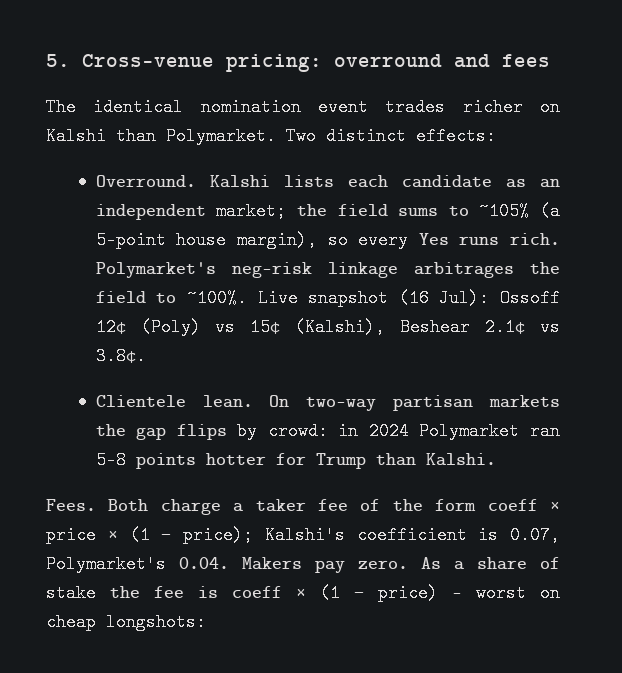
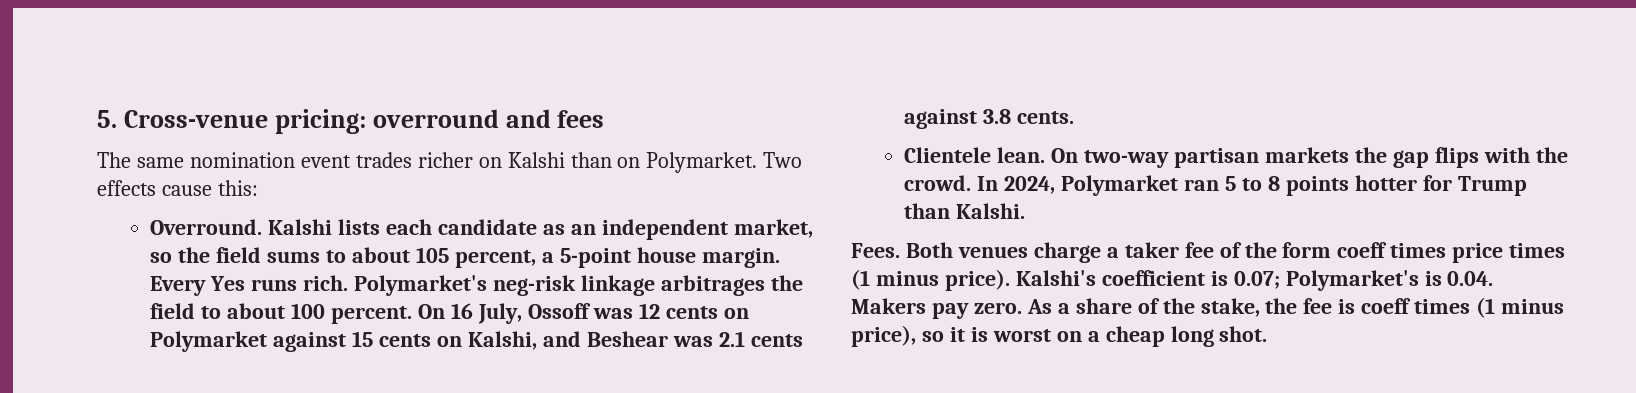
- The identical nomination event trades richer on Kalshi than Polymarket.
+ The same nomination event trades richer on Kalshi than on Polymarket.
- Two distinct effects:
+ Two effects cause this:
- Kalshi lists each candidate as an independent market; the field sums to ~105% (a 5-point house margin), so every Yes runs rich.
+ Kalshi lists each candidate as an independent market, so the field sums to about 105 percent, a 5-point house margin. Every Yes runs rich.
- Polymarket's neg-risk linkage arbitrages the field to ~100%. Live snapshot (16 Jul): Ossoff 12¢ (Poly) vs 15¢ (Kalshi), Beshear 2.1¢ vs 3.8¢.
+ Polymarket's neg-risk linkage arbitrages the field to about 100 percent. On 16 July, Ossoff was 12 cents on Polymarket against 15 cents on Kalshi, and Beshear was 2.1 cents against 3.8 cents.
- On two-way partisan markets the gap flips by crowd: in 2024 Polymarket ran 5–8 points hotter for Trump than Kalshi.
+ On two-way partisan markets the gap flips with the crowd. In 2024, Polymarket ran 5 to 8 points hotter for Trump than Kalshi.
- Both charge a taker fee of the form coeff × price × (1 − price); Kalshi's coefficient is 0.07, Polymarket's 0.04. Makers pay zero.
+ Both venues charge a taker fee of the form coeff times price times (1 minus price). Kalshi's coefficient is 0.07; Polymarket's is 0.04. Makers pay zero.
- As a share of stake the fee is coeff × (1 − price) — worst on cheap longshots:
+ As a share of the stake, the fee is coeff times (1 minus price), so it is worst on a cheap long shot.

